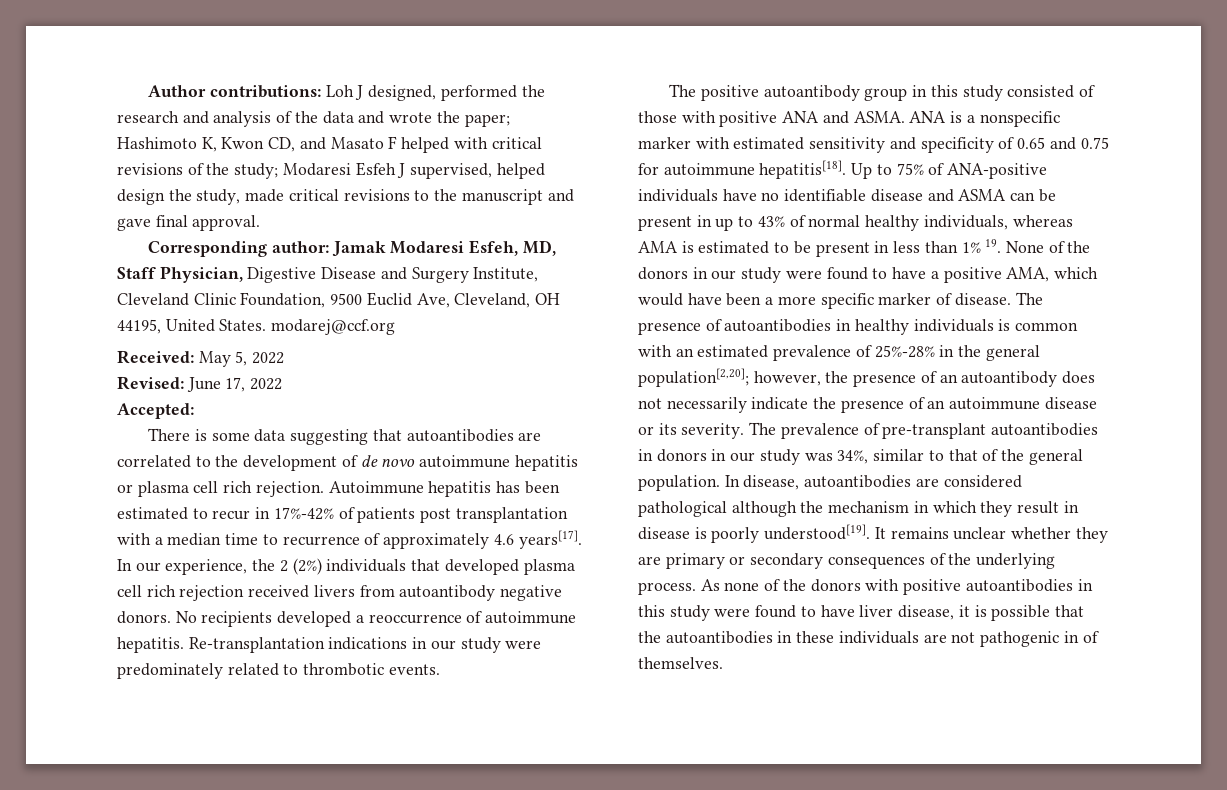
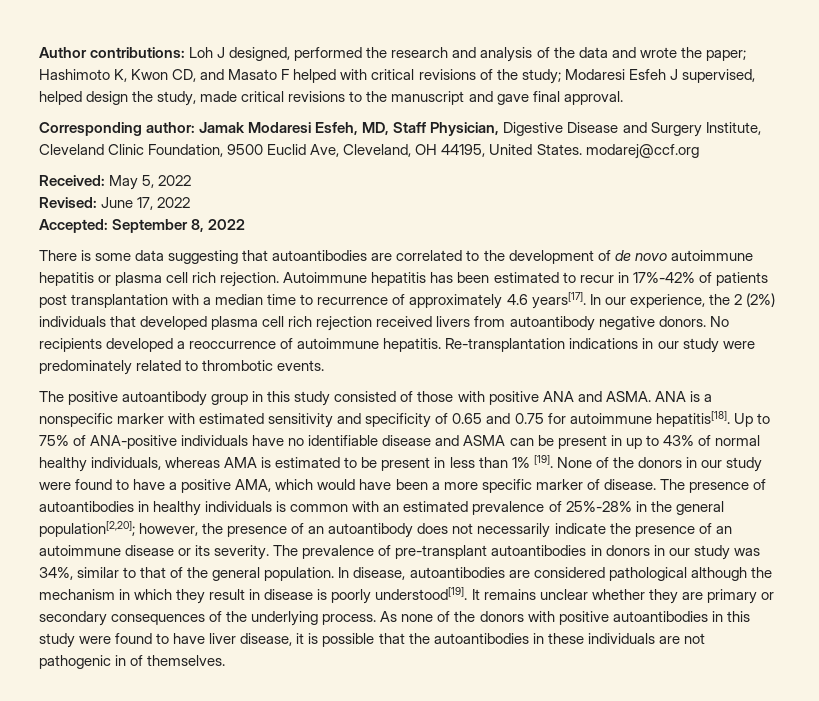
- Accepted:
+ Accepted: September 8, 2022
- Up to 75% of ANA-positive individuals have no identifiable disease and ASMA can be present in up to 43% of normal healthy individuals, whereas AMA is estimated to be present in less than 1% 19. None of the donors in our study were found to have a positive AMA, which would have been a more specific marker of disease.
+ Up to 75% of ANA-positive individuals have no identifiable disease and ASMA can be present in up to 43% of normal healthy individuals, whereas AMA is estimated to be present in less than 1% [19]. None of the donors in our study were found to have a positive AMA, which would have been a more specific marker of disease.

